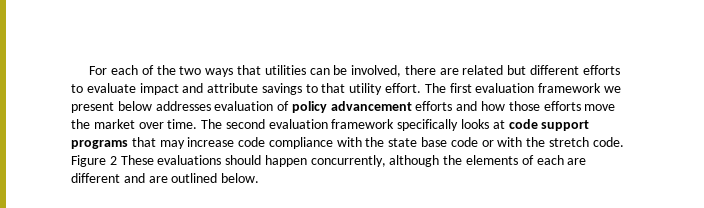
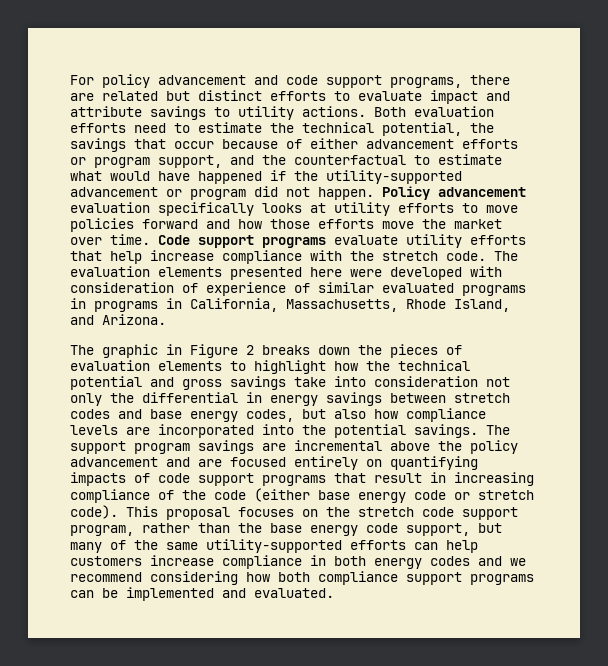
- For each of the two ways that utilities can be involved, there are related but different efforts to evaluate impact and attribute savings to that utility effort. The first evaluation framework we present below addresses evaluation of policy advancement efforts and how those efforts move the market over time.
+ For policy advancement and code support programs, there are related but distinct efforts to evaluate impact and attribute savings to utility actions. Both evaluation efforts need to estimate the technical potential, the savings that occur because of either advancement efforts or program support, and the counterfactual to estimate what would have happened if the utility-supported advancement or program did not happen. Policy advancement evaluation specifically looks at utility efforts to move policies forward and how those efforts move the market over time.
- The second evaluation framework specifically looks at code support programs that may increase code compliance with the state base code or with the stretch code. Figure 2 These evaluations should happen concurrently, although the elements of each are different and are outlined below.
+ Code support programs evaluate utility efforts that help increase compliance with the stretch code. The evaluation elements presented here were developed with consideration of experience of similar evaluated programs in programs in California, Massachusetts, Rhode Island, and Arizona.
+ The graphic in Figure 2 breaks down the pieces of evaluation elements to highlight how the technical potential and gross savings take into consideration not only the differential in energy savings between stretch codes and base energy codes, but also how compliance levels are incorporated into the potential savings. The support program savings are incremental above the policy advancement and are focused entirely on quantifying impacts of code support programs that result in increasing compliance of the code (either base energy code or stretch code). This proposal focuses on the stretch code support program, rather than the base energy code support, but many of the same utility-supported efforts can help customers increase compliance in both energy codes and we recommend considering how both compliance support programs can be implemented and evaluated.

